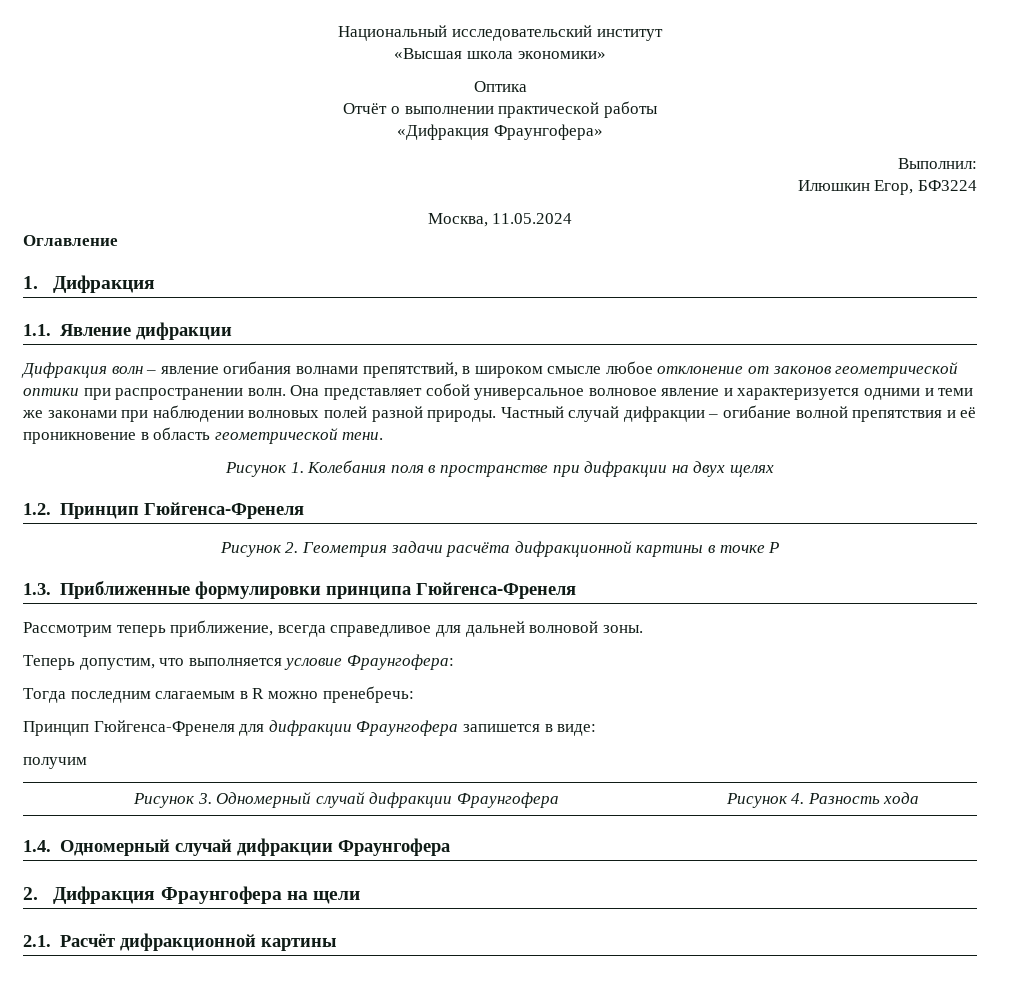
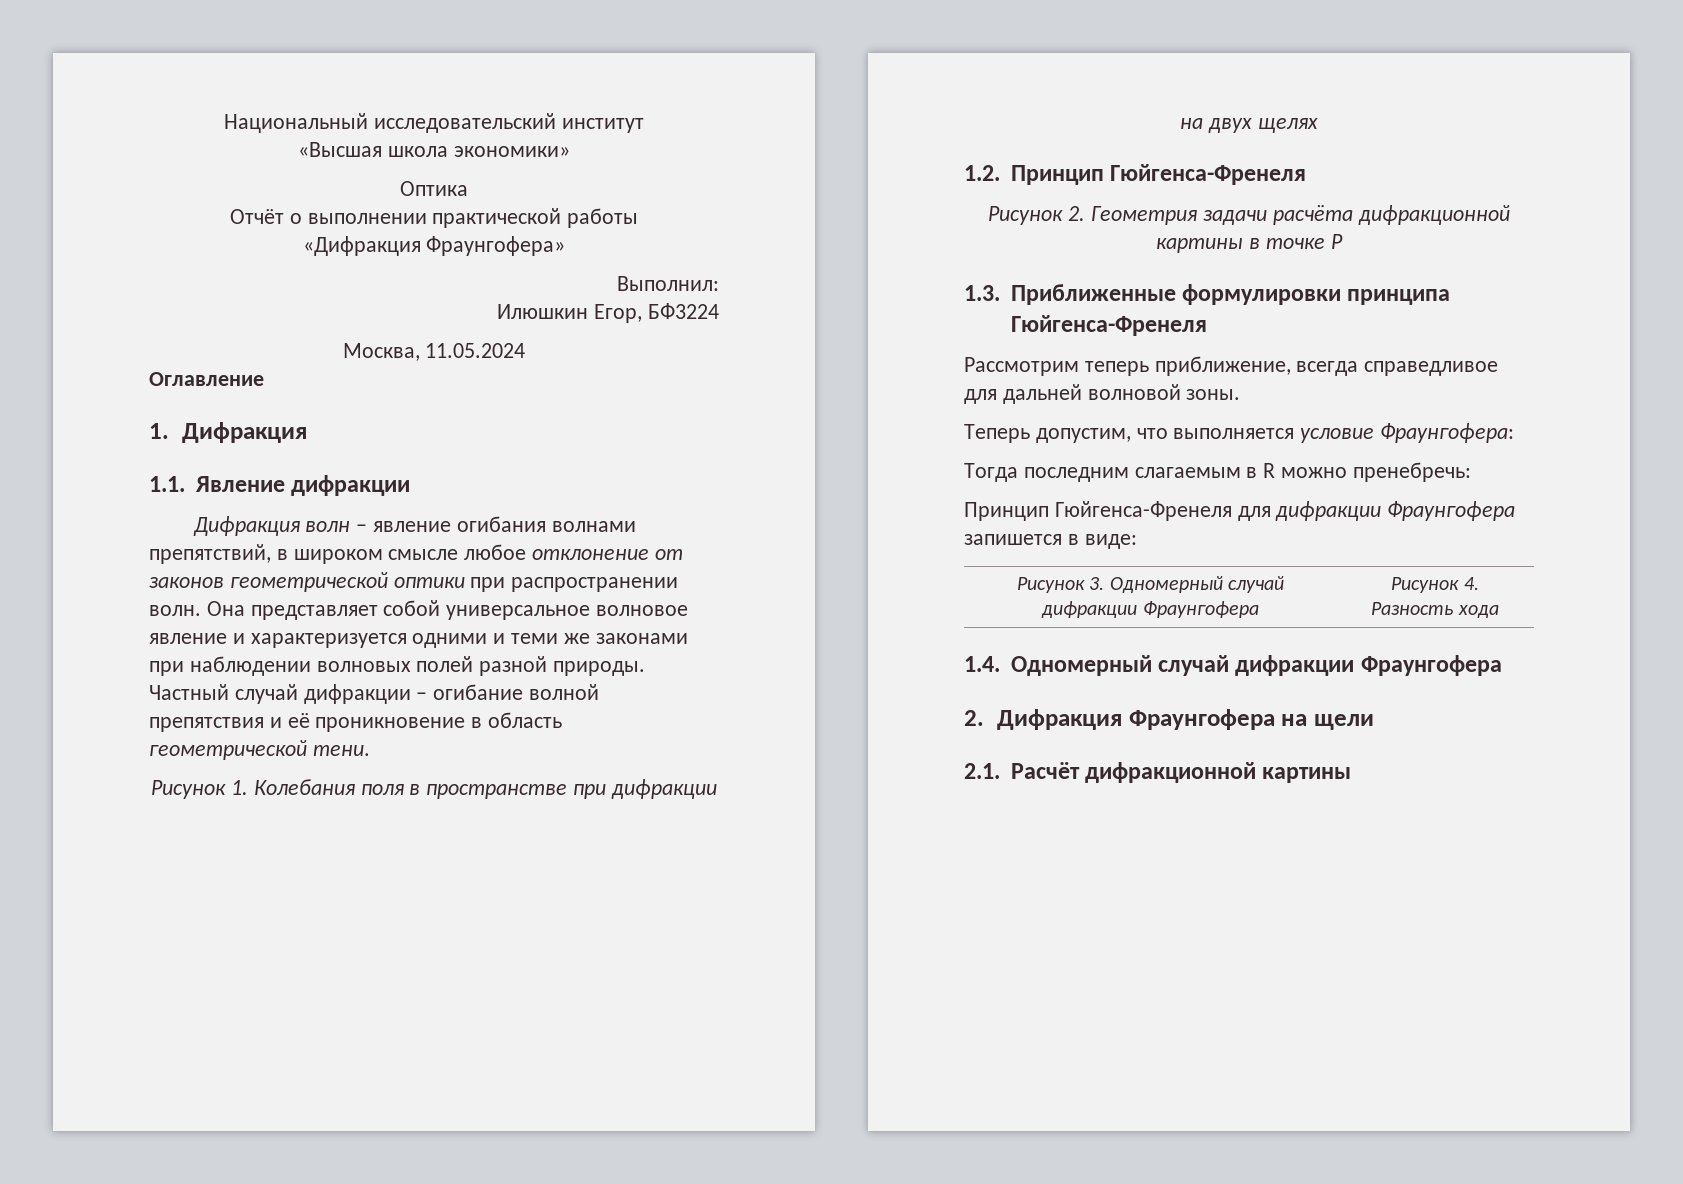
- получим

